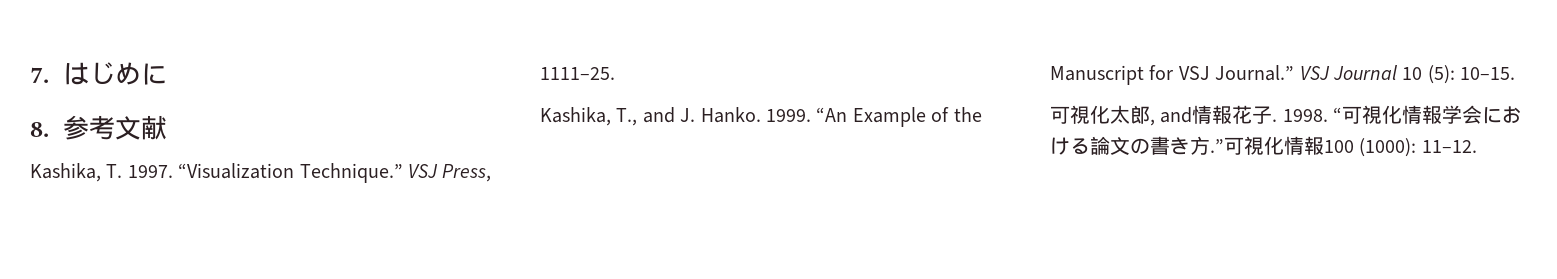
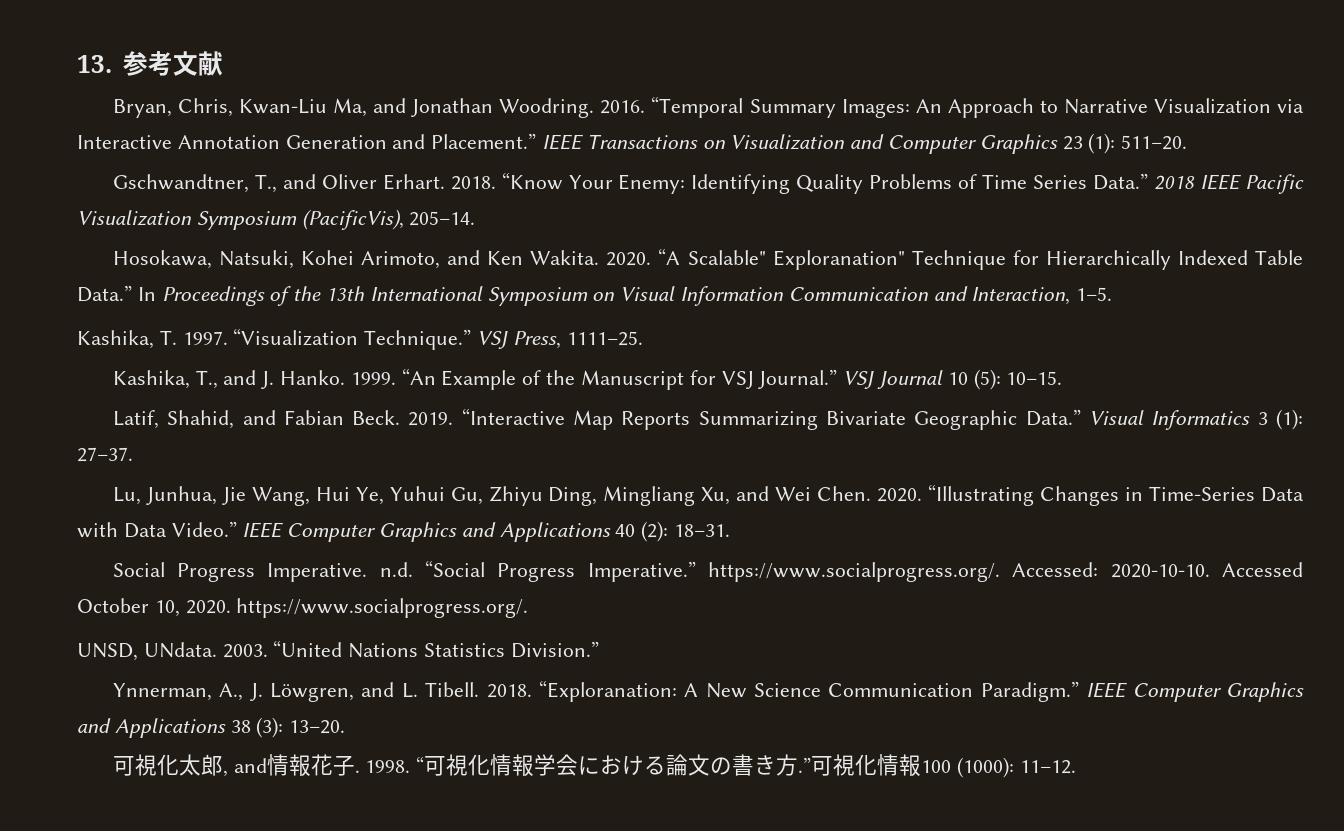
- 7.はじめに
- 8.参考文献
+ 13.参考文献
+ Bryan, Chris, Kwan-Liu Ma, and Jonathan Woodring. 2016. “Temporal Summary Images: An Approach to Narrative Visualization via Interactive Annotation Generation and Placement.” IEEE Transactions on Visualization and Computer Graphics 23 (1): 511–20.
+ Gschwandtner, T., and Oliver Erhart. 2018. “Know Your Enemy: Identifying Quality Problems of Time Series Data.” 2018 IEEE Pacific Visualization Symposium (PacificVis), 205–14.
+ Hosokawa, Natsuki, Kohei Arimoto, and Ken Wakita. 2020. “A Scalable" Exploranation" Technique for Hierarchically Indexed Table Data.” In Proceedings of the 13th International Symposium on Visual Information Communication and Interaction, 1–5.
+ Latif, Shahid, and Fabian Beck. 2019. “Interactive Map Reports Summarizing Bivariate Geographic Data.” Visual Informatics 3 (1): 27–37.
+ Lu, Junhua, Jie Wang, Hui Ye, Yuhui Gu, Zhiyu Ding, Mingliang Xu, and Wei Chen. 2020. “Illustrating Changes in Time-Series Data with Data Video.” IEEE Computer Graphics and Applications 40 (2): 18–31.
+ Social Progress Imperative. n.d. “Social Progress Imperative.” https://www.socialprogress.org/. Accessed: 2020-10-10. Accessed October 10, 2020. https://www.socialprogress.org/.
+ UNSD, UNdata. 2003. “United Nations Statistics Division.”
+ Ynnerman, A., J. Löwgren, and L. Tibell. 2018. “Exploranation: A New Science Communication Paradigm.” IEEE Computer Graphics and Applications 38 (3): 13–20.

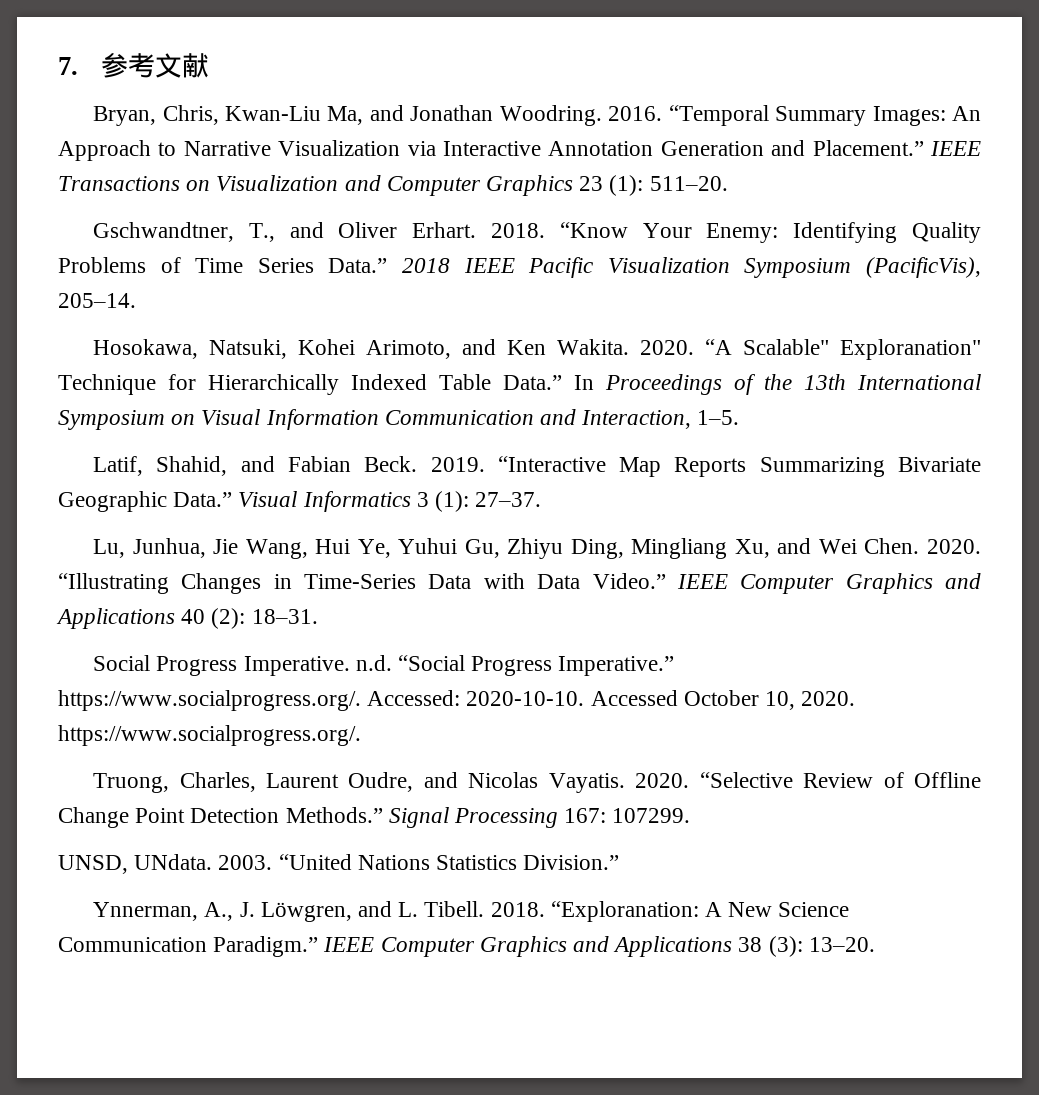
- 13.参考文献
+ 7.参考文献
- Kashika, T. 1997. “Visualization Technique.” VSJ Press, 1111–25.
- Kashika, T., and J. Hanko. 1999. “An Example of the Manuscript for VSJ Journal.” VSJ Journal 10 (5): 10–15.
+ Truong, Charles, Laurent Oudre, and Nicolas Vayatis. 2020. “Selective Review of Offline Change Point Detection Methods.” Signal Processing 167: 107299.
- 可視化太郎, and情報花子. 1998. “可視化情報学会における論文の書き方.”可視化情報100 (1000): 11–12.

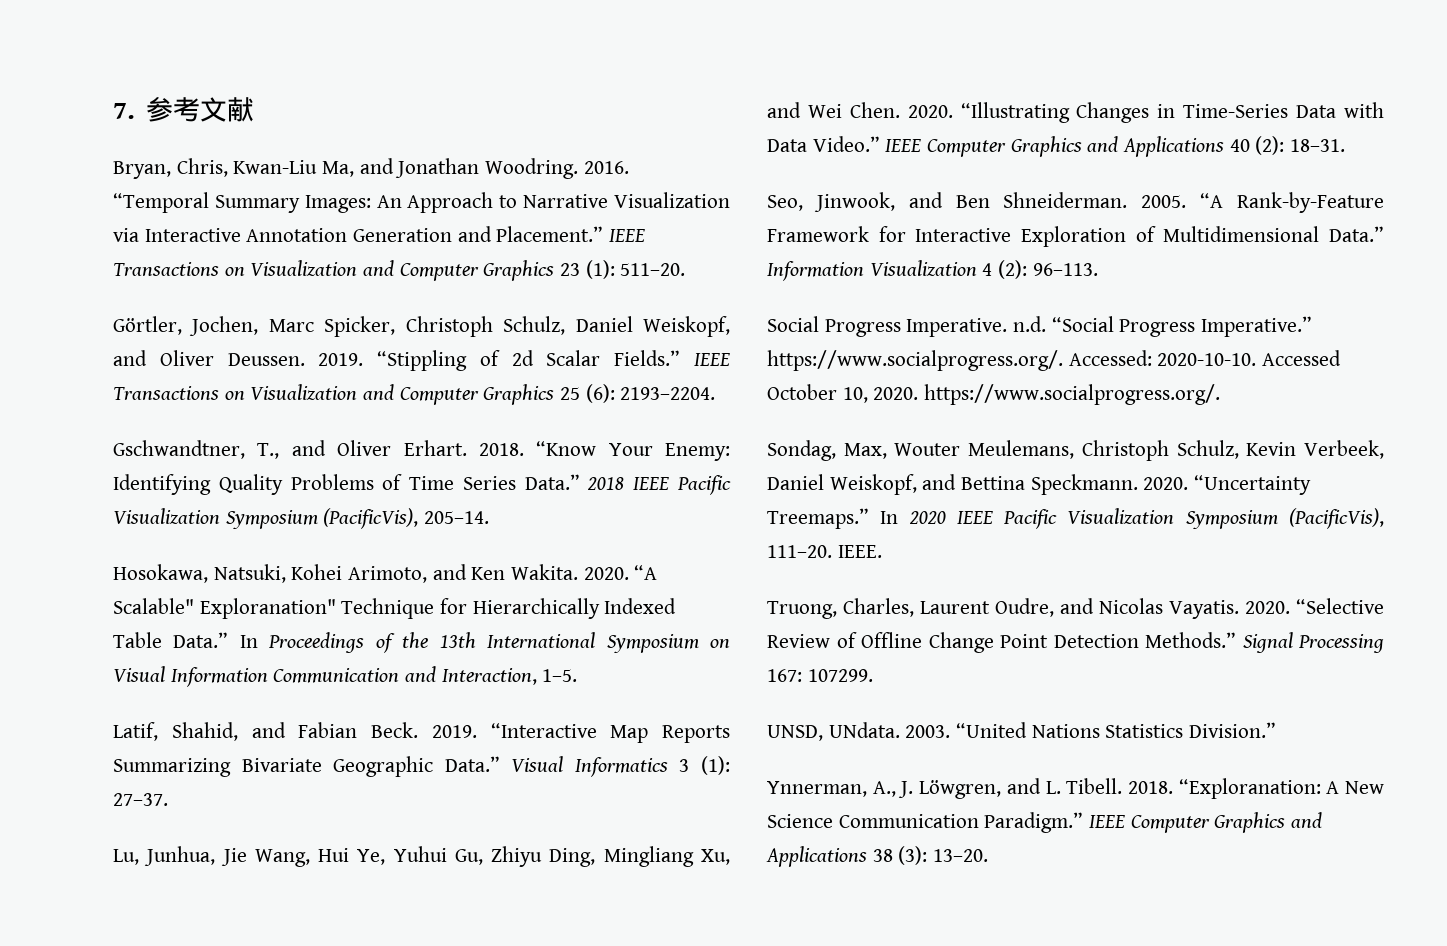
+ Görtler, Jochen, Marc Spicker, Christoph Schulz, Daniel Weiskopf, and Oliver Deussen. 2019. “Stippling of 2d Scalar Fields.” IEEE Transactions on Visualization and Computer Graphics 25 (6): 2193–2204.
+ Seo, Jinwook, and Ben Shneiderman. 2005. “A Rank-by-Feature Framework for Interactive Exploration of Multidimensional Data.” Information Visualization 4 (2): 96–113.
+ Sondag, Max, Wouter Meulemans, Christoph Schulz, Kevin Verbeek, Daniel Weiskopf, and Bettina Speckmann. 2020. “Uncertainty Treemaps.” In 2020 IEEE Pacific Visualization Symposium (PacificVis), 111–20. IEEE.

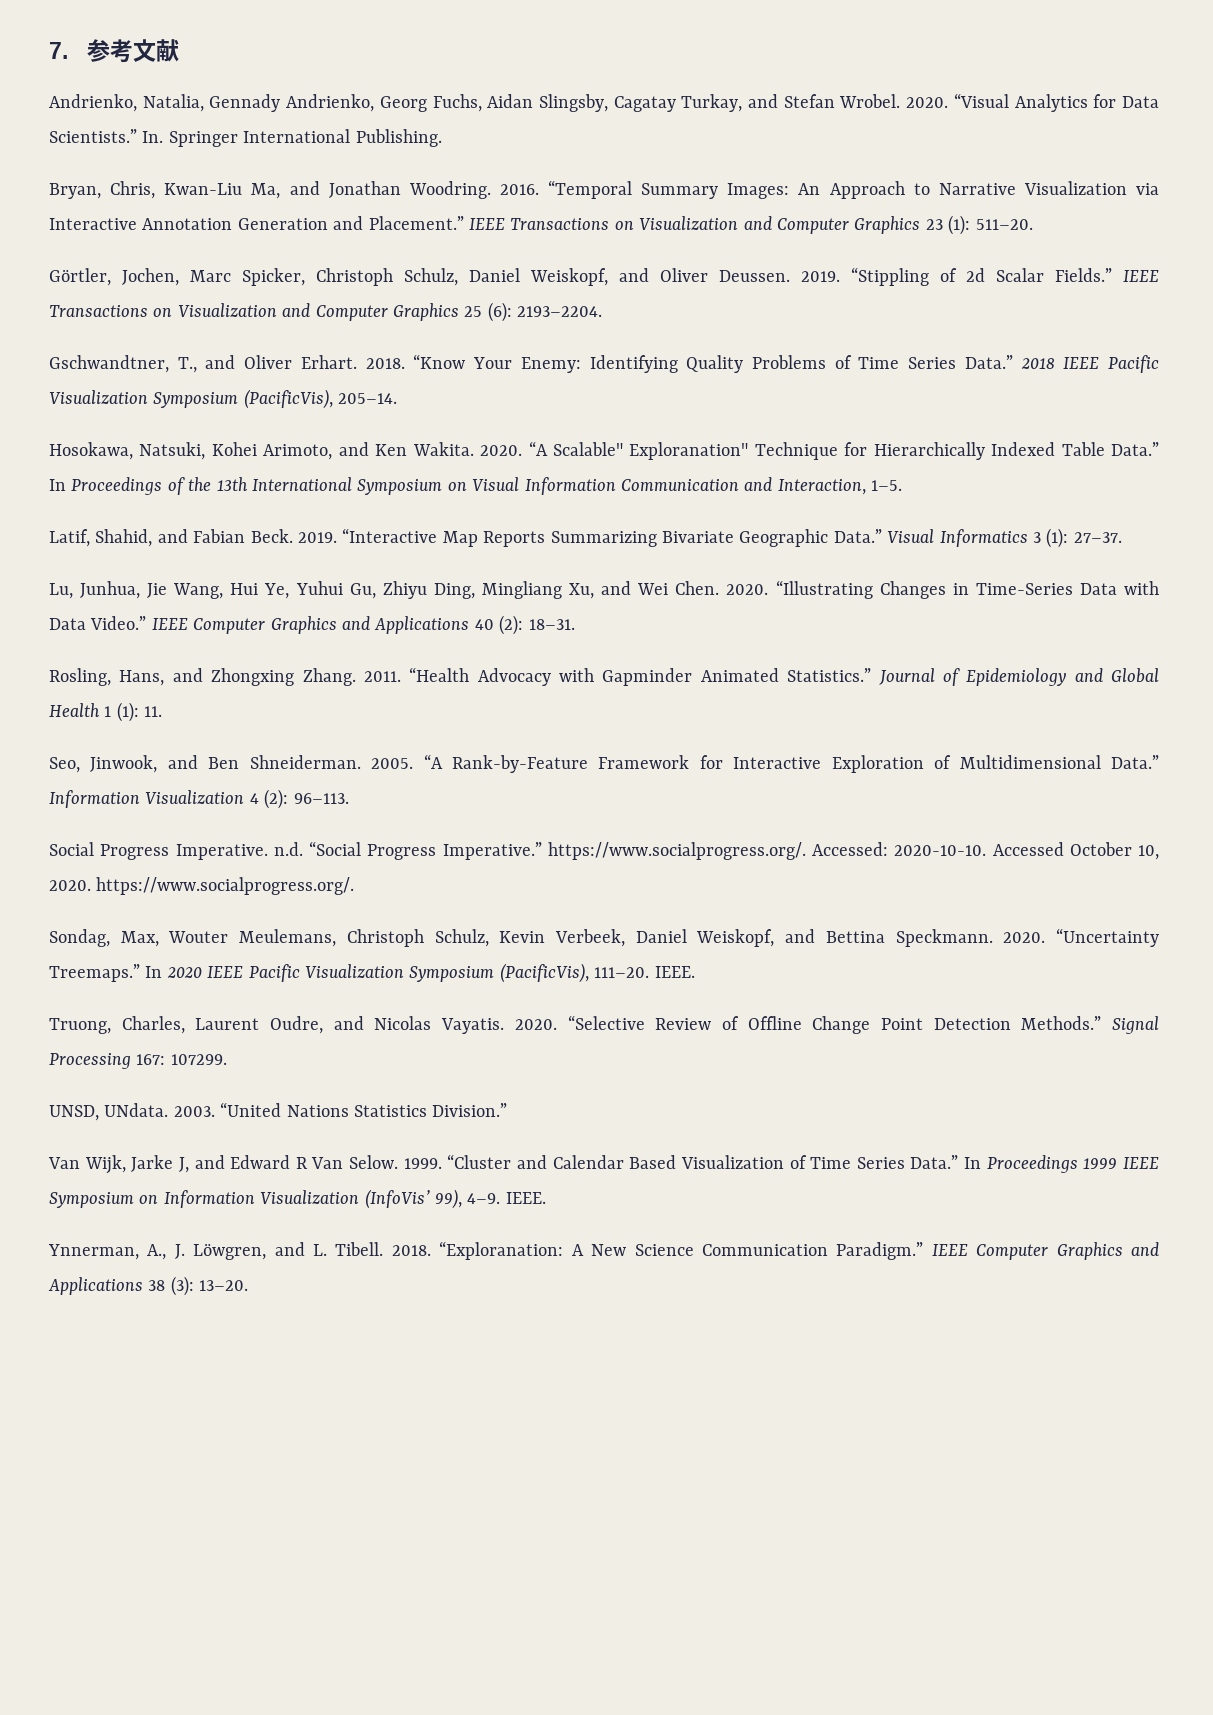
+ Andrienko, Natalia, Gennady Andrienko, Georg Fuchs, Aidan Slingsby, Cagatay Turkay, and Stefan Wrobel. 2020. “Visual Analytics for Data Scientists.” In. Springer International Publishing.
+ Rosling, Hans, and Zhongxing Zhang. 2011. “Health Advocacy with Gapminder Animated Statistics.” Journal of Epidemiology and Global Health 1 (1): 11.
+ Van Wijk, Jarke J, and Edward R Van Selow. 1999. “Cluster and Calendar Based Visualization of Time Series Data.” In Proceedings 1999 IEEE Symposium on Information Visualization (InfoVis’ 99), 4–9. IEEE.

